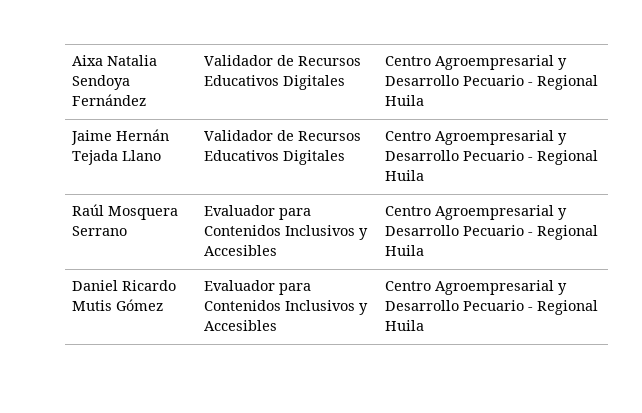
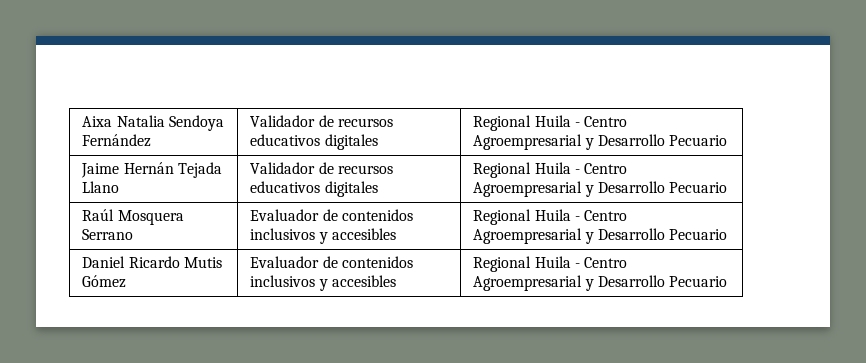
- Aixa Natalia Sendoya Fernández | Validador de Recursos Educativos Digitales | Centro Agroempresarial y Desarrollo Pecuario - Regional Huila
+ Aixa Natalia Sendoya Fernández | Validador de recursos educativos digitales | Regional Huila - Centro Agroempresarial y Desarrollo Pecuario
- Jaime Hernán Tejada Llano | Validador de Recursos Educativos Digitales | Centro Agroempresarial y Desarrollo Pecuario - Regional Huila
+ Jaime Hernán Tejada Llano | Validador de recursos educativos digitales | Regional Huila - Centro Agroempresarial y Desarrollo Pecuario
- Raúl Mosquera Serrano | Evaluador para Contenidos Inclusivos y Accesibles | Centro Agroempresarial y Desarrollo Pecuario - Regional Huila
+ Raúl Mosquera Serrano | Evaluador de contenidos inclusivos y accesibles | Regional Huila - Centro Agroempresarial y Desarrollo Pecuario
- Daniel Ricardo Mutis Gómez | Evaluador para Contenidos Inclusivos y Accesibles | Centro Agroempresarial y Desarrollo Pecuario - Regional Huila
+ Daniel Ricardo Mutis Gómez | Evaluador de contenidos inclusivos y accesibles | Regional Huila - Centro Agroempresarial y Desarrollo Pecuario

